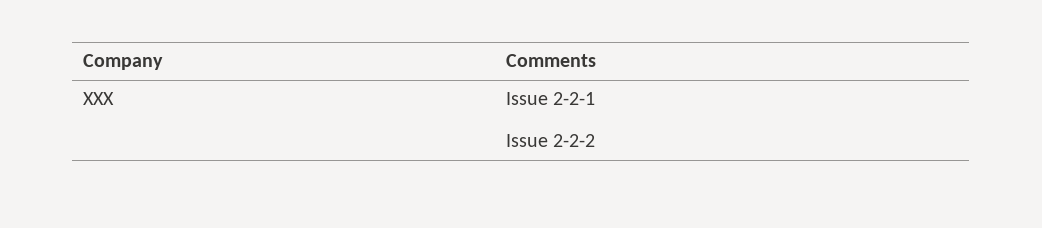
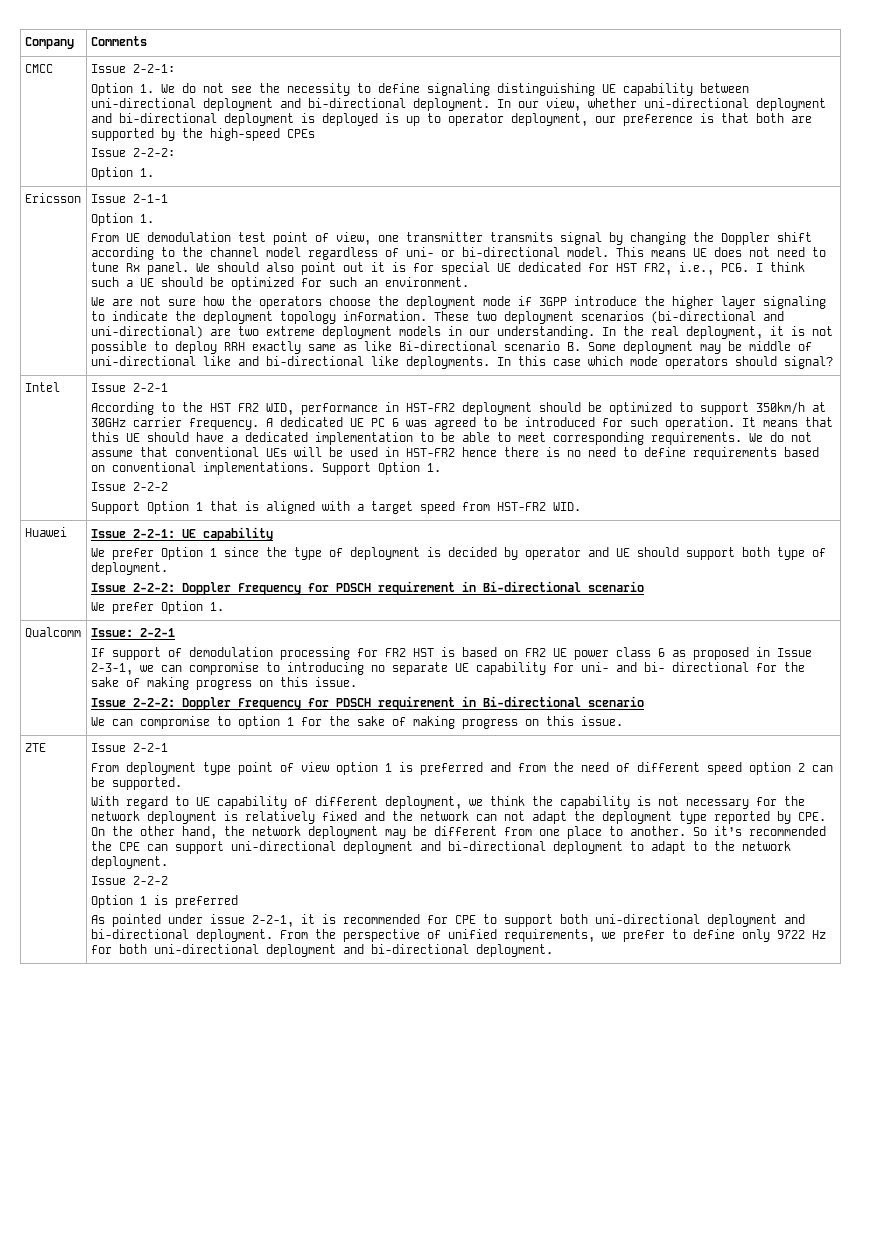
- XXX | Issue 2-2-1
+ CMCC | Issue 2-2-1:
+ Option 1. We do not see the necessity to define signaling distinguishing UE capability between uni-directional deployment and bi-directional deployment. In our view, whether uni-directional deployment and bi-directional deployment is deployed is up to operator deployment, our preference is that both are supported by the high-speed CPEs
+ Issue 2-2-2:
+ Option 1.
+ Ericsson | Issue 2-1-1
+ Option 1.
+ From UE demodulation test point of view, one transmitter transmits signal by changing the Doppler shift according to the channel model regardless of uni- or bi-directional model. This means UE does not need to tune Rx panel. We should also point out it is for special UE dedicated for HST FR2, i.e., PC6. I think such a UE should be optimized for such an environment.
+ We are not sure how the operators choose the deployment mode if 3GPP introduce the higher layer signaling to indicate the deployment topology information. These two deployment scenarios (bi-directional and uni-directional) are two extreme deployment models in our understanding. In the real deployment, it is not possible to deploy RRH exactly same as like Bi-directional scenario B. Some deployment may be middle of uni-directional like and bi-directional like deployments. In this case which mode operators should signal?
+ Intel | Issue 2-2-1
+ According to the HST FR2 WID, performance in HST-FR2 deployment should be optimized to support 350km/h at 30GHz carrier frequency. A dedicated UE PC 6 was agreed to be introduced for such operation. It means that this UE should have a dedicated implementation to be able to meet corresponding requirements. We do not assume that conventional UEs will be used in HST-FR2 hence there is no need to define requirements based on conventional implementations. Support Option 1.
  Issue 2-2-2
+ Support Option 1 that is aligned with a target speed from HST-FR2 WID.
+ Huawei | Issue 2-2-1: UE capability
+ We prefer Option 1 since the type of deployment is decided by operator and UE should support both type of deployment.
+ Issue 2-2-2: Doppler Frequency for PDSCH requirement in Bi-directional scenario
+ We prefer Option 1.
+ Qualcomm | Issue: 2-2-1
+ If support of demodulation processing for FR2 HST is based on FR2 UE power class 6 as proposed in Issue 2-3-1, we can compromise to introducing no separate UE capability for uni- and bi- directional for the sake of making progress on this issue.
+ Issue 2-2-2: Doppler Frequency for PDSCH requirement in Bi-directional scenario
+ We can compromise to option 1 for the sake of making progress on this issue.
+ ZTE | Issue 2-2-1
+ From deployment type point of view option 1 is preferred and from the need of different speed option 2 can be supported.
+ With regard to UE capability of different deployment, we think the capability is not necessary for the network deployment is relatively fixed and the network can not adapt the deployment type reported by CPE. On the other hand, the network deployment may be different from one place to another. So it’s recommended the CPE can support uni-directional deployment and bi-directional deployment to adapt to the network deployment.
+ Issue 2-2-2
+ Option 1 is preferred
+ As pointed under issue 2-2-1, it is recommended for CPE to support both uni-directional deployment and bi-directional deployment. From the perspective of unified requirements, we prefer to define only 9722 Hz for both uni-directional deployment and bi-directional deployment.

